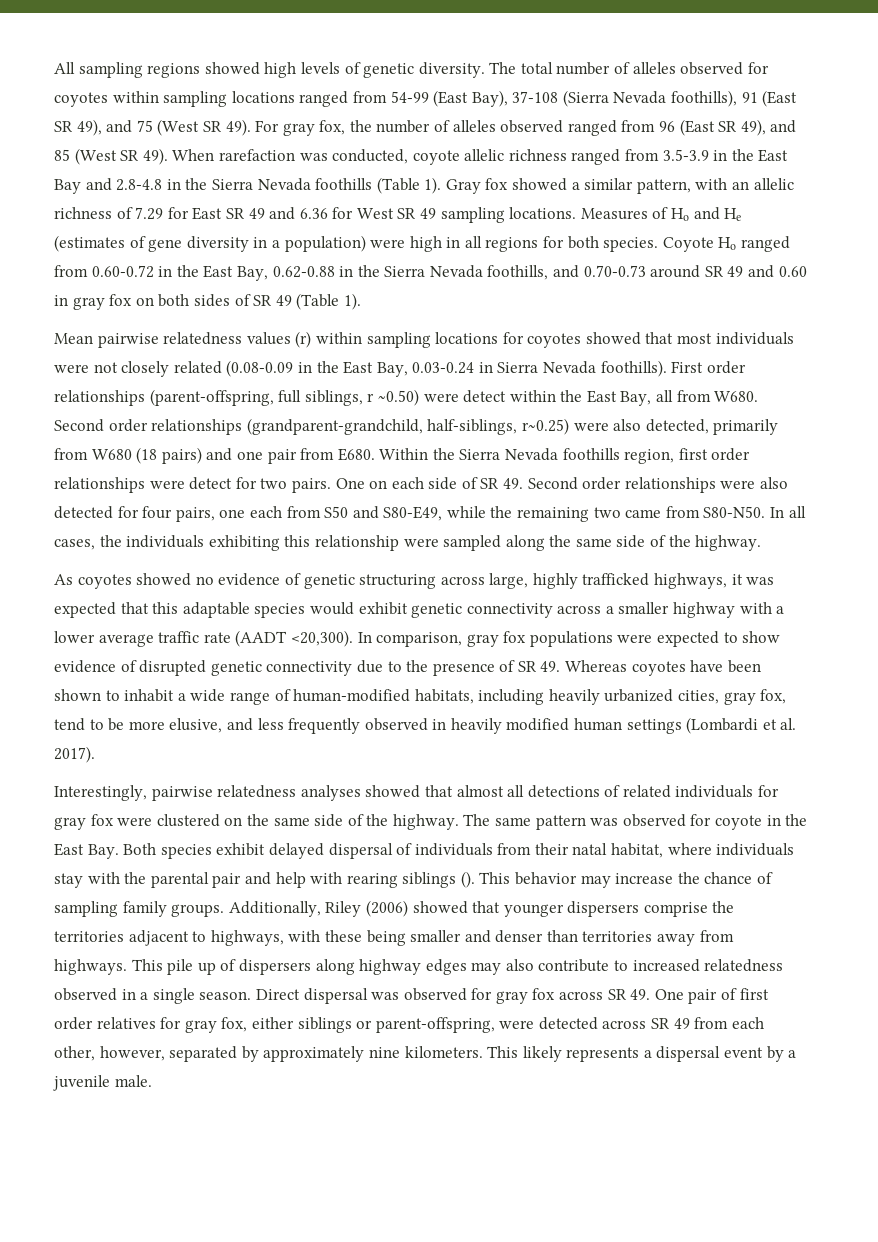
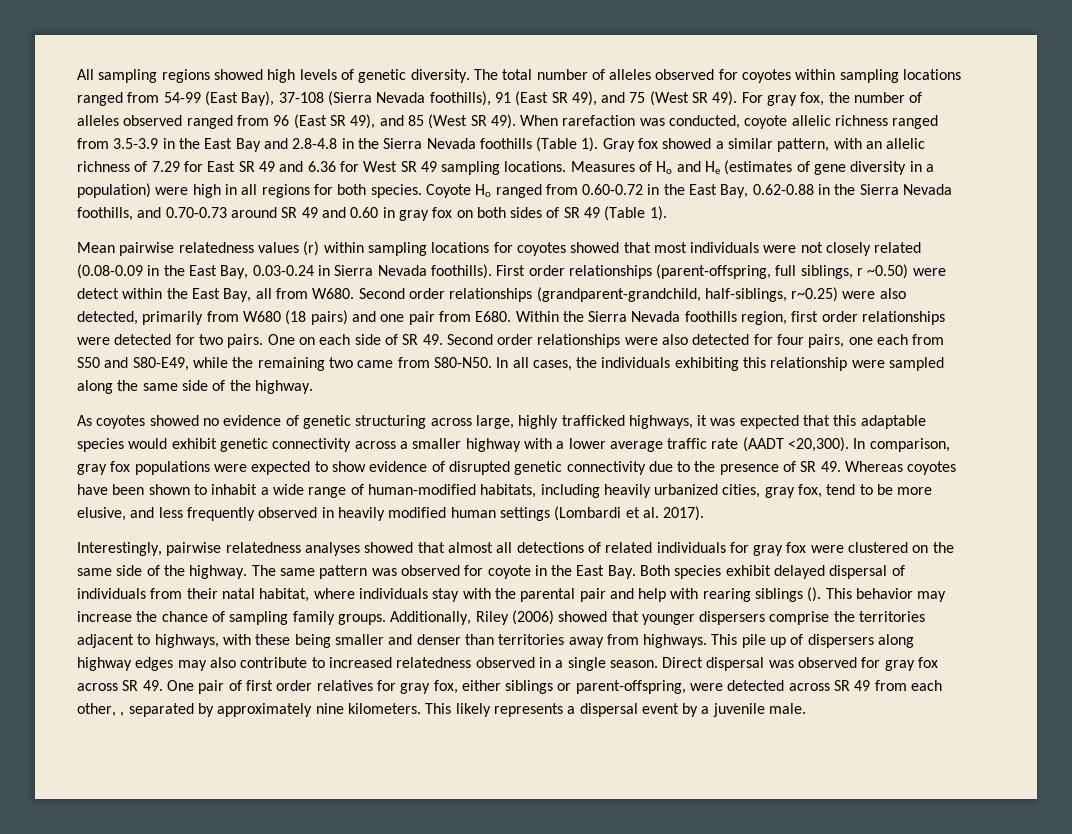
- Within the Sierra Nevada foothills region, first order relationships were detect for two pairs.
+ Within the Sierra Nevada foothills region, first order relationships were detected for two pairs.
- Direct dispersal was observed for gray fox across SR 49. One pair of first order relatives for gray fox, either siblings or parent-offspring, were detected across SR 49 from each other, however, separated by approximately nine kilometers.
+ Direct dispersal was observed for gray fox across SR 49. One pair of first order relatives for gray fox, either siblings or parent-offspring, were detected across SR 49 from each other, , separated by approximately nine kilometers.

